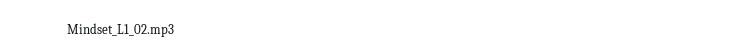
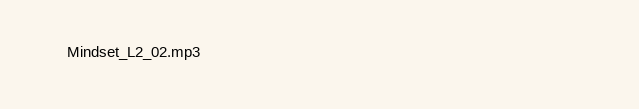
- Mindset_L1_02.mp3
+ Mindset_L2_02.mp3

